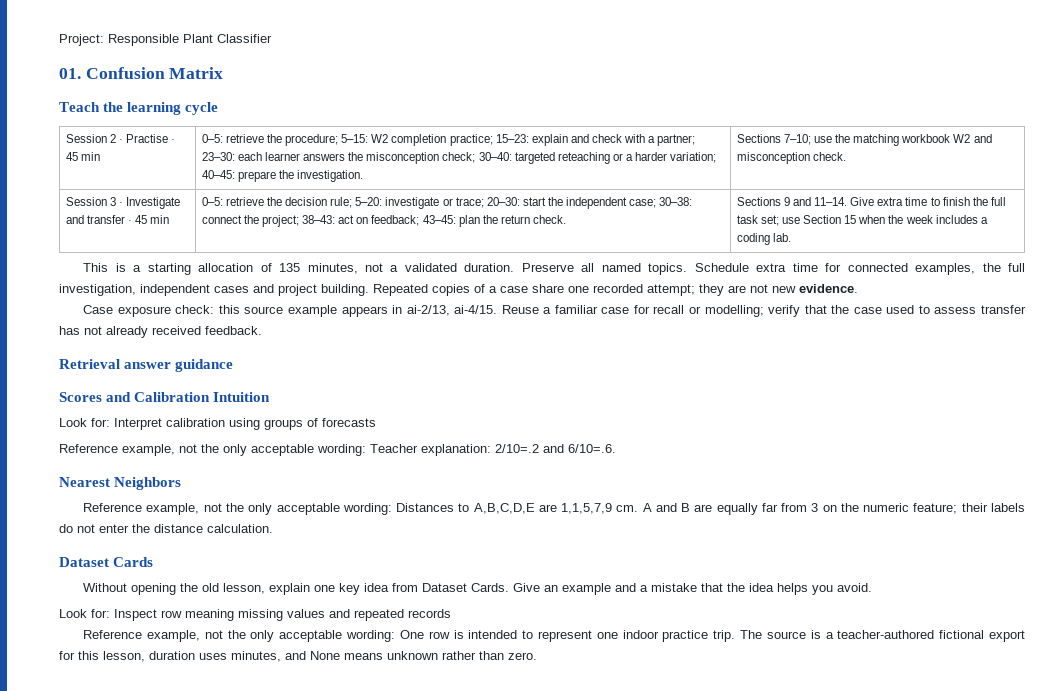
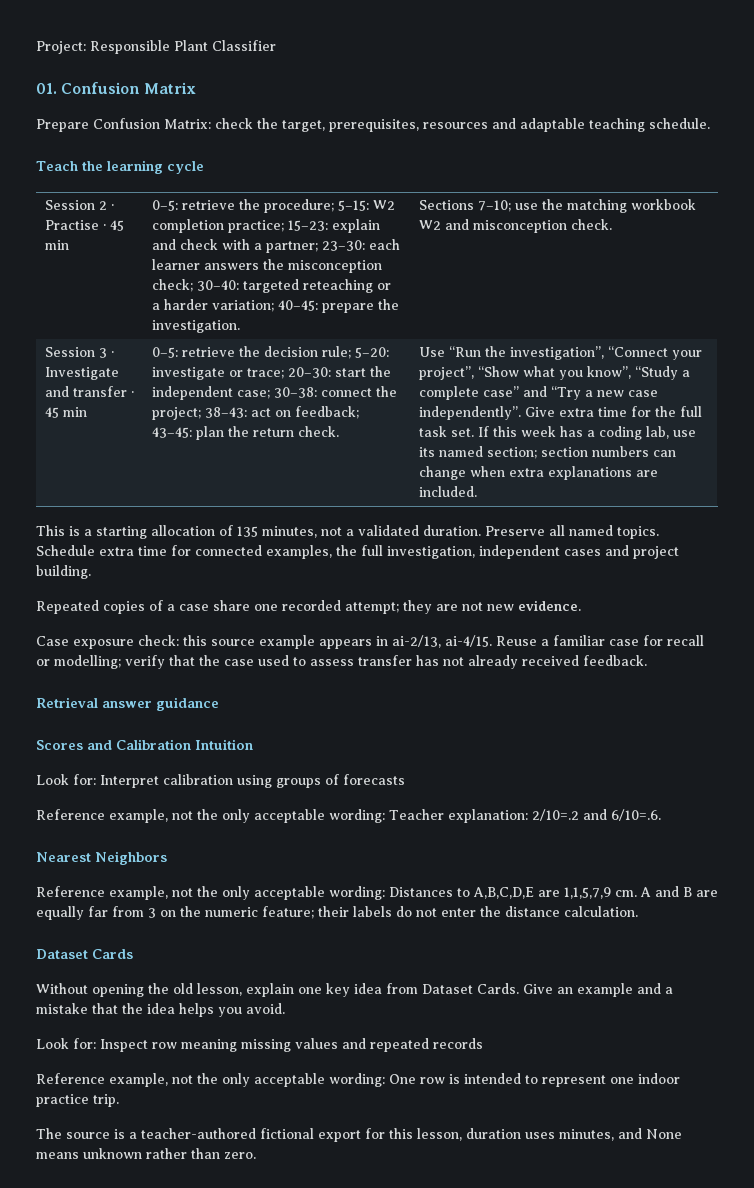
+ Prepare Confusion Matrix: check the target, prerequisites, resources and adaptable teaching schedule.
- Sections 9 and 11–14.
+ Use “Run the investigation”, “Connect your project”, “Show what you know”, “Study a complete case” and “Try a new case independently”.
- Give extra time to finish the full task set; use Section 15 when the week includes a coding lab.
+ Give extra time for the full task set. If this week has a coding lab, use its named section; section numbers can change when extra explanations are included.
- Schedule extra time for connected examples, the full investigation, independent cases and project building. Repeated copies of a case share one recorded attempt; they are not new evidence.
+ Schedule extra time for connected examples, the full investigation, independent cases and project building.
+ Repeated copies of a case share one recorded attempt; they are not new evidence.
- Reference example, not the only acceptable wording: One row is intended to represent one indoor practice trip. The source is a teacher-authored fictional export for this lesson, duration uses minutes, and None means unknown rather than zero.
+ Reference example, not the only acceptable wording: One row is intended to represent one indoor practice trip.
+ The source is a teacher-authored fictional export for this lesson, duration uses minutes, and None means unknown rather than zero.

